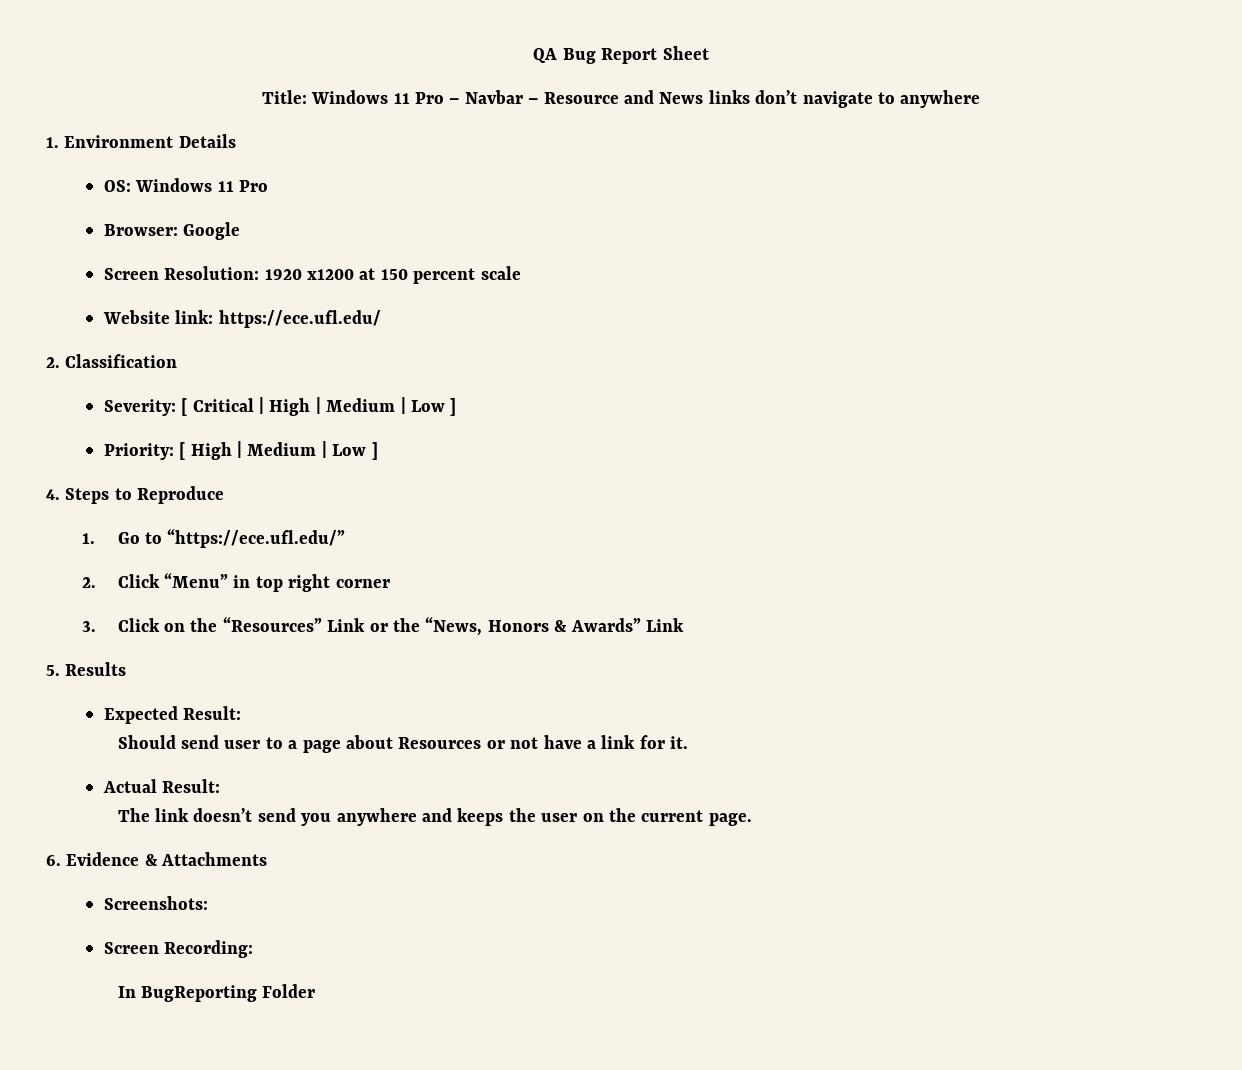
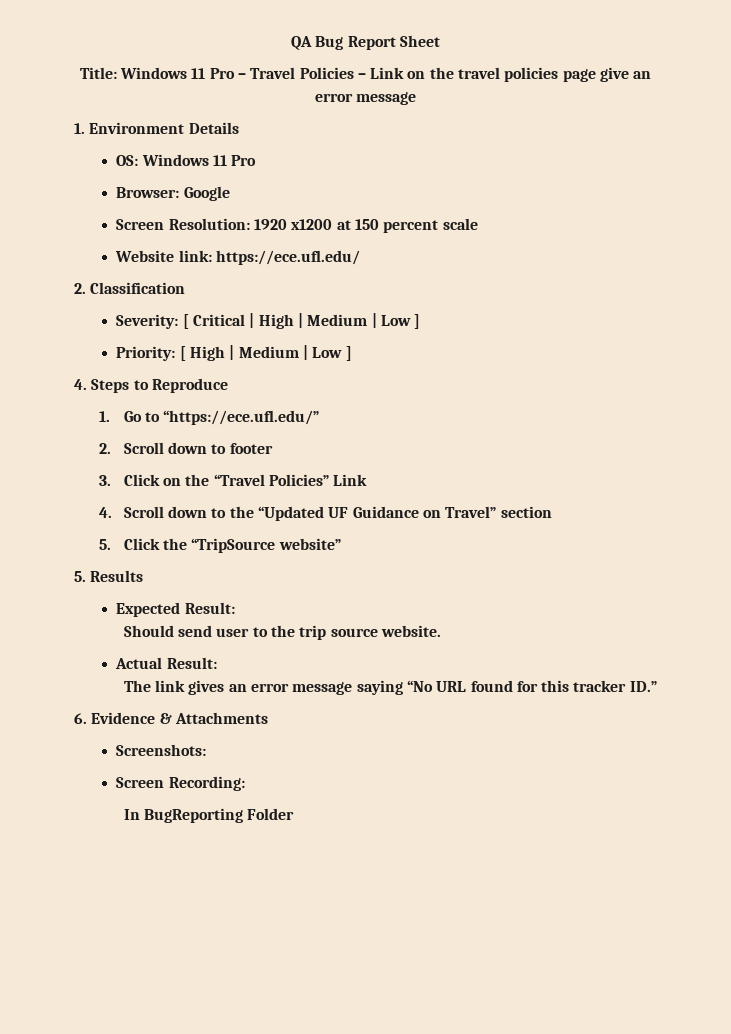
- Title: Windows 11 Pro – Navbar – Resource and News links don’t navigate to anywhere
+ Title: Windows 11 Pro – Travel Policies – Link on the travel policies page give an error message
- 2. Click “Menu” in top right corner
+ 2. Scroll down to footer
- 3. Click on the “Resources” Link or the “News, Honors & Awards” Link
+ 3. Click on the “Travel Policies” Link
+ 4. Scroll down to the “Updated UF Guidance on Travel” section
+ 5. Click the “TripSource website”
- Should send user to a page about Resources or not have a link for it.
+ Should send user to the trip source website.
  Actual Result:
- The link doesn’t send you anywhere and keeps the user on the current page.
+ The link gives an error message saying “No URL found for this tracker ID.”

